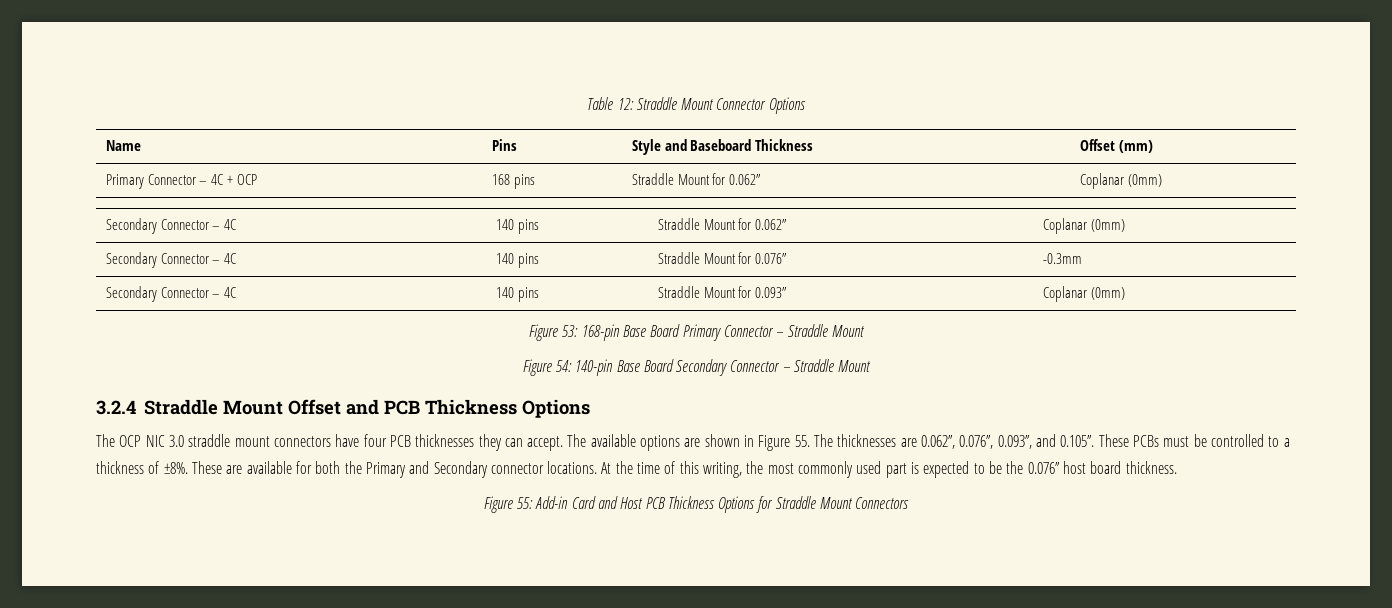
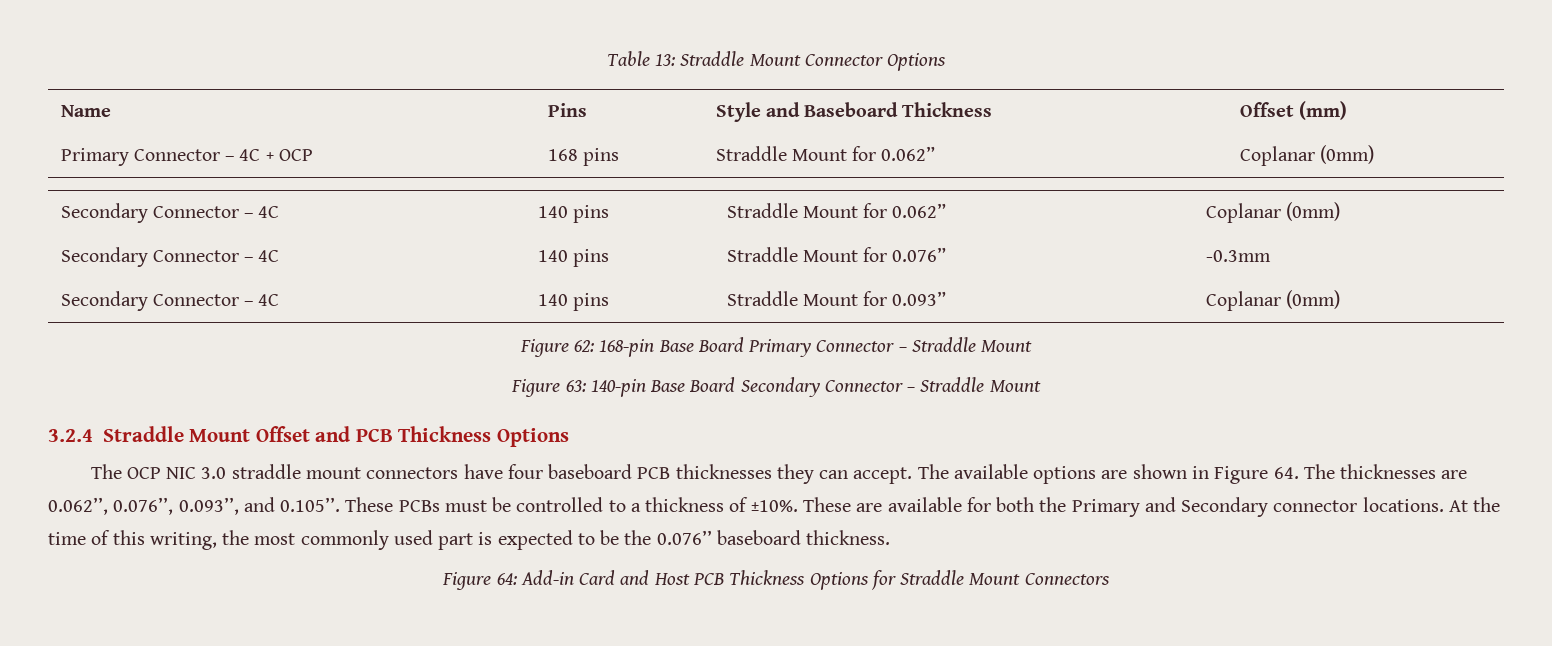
- Table 12: Straddle Mount Connector Options
+ Table 13: Straddle Mount Connector Options
- Figure 53: 168-pin Base Board Primary Connector – Straddle Mount
+ Figure 62: 168-pin Base Board Primary Connector – Straddle Mount
- Figure 54: 140-pin Base Board Secondary Connector – Straddle Mount
+ Figure 63: 140-pin Base Board Secondary Connector – Straddle Mount
- The OCP NIC 3.0 straddle mount connectors have four PCB thicknesses they can accept.
+ The OCP NIC 3.0 straddle mount connectors have four baseboard PCB thicknesses they can accept.
- The available options are shown in Figure 55. The thicknesses are 0.062’’, 0.076’’, 0.093’’, and 0.105’’. These PCBs must be controlled to a thickness of ±8%.
+ The available options are shown in Figure 64. The thicknesses are 0.062’’, 0.076’’, 0.093’’, and 0.105’’. These PCBs must be controlled to a thickness of ±10%.
- At the time of this writing, the most commonly used part is expected to be the 0.076’’ host board thickness.
+ At the time of this writing, the most commonly used part is expected to be the 0.076’’ baseboard thickness.
- Figure 55: Add-in Card and Host PCB Thickness Options for Straddle Mount Connectors
+ Figure 64: Add-in Card and Host PCB Thickness Options for Straddle Mount Connectors

